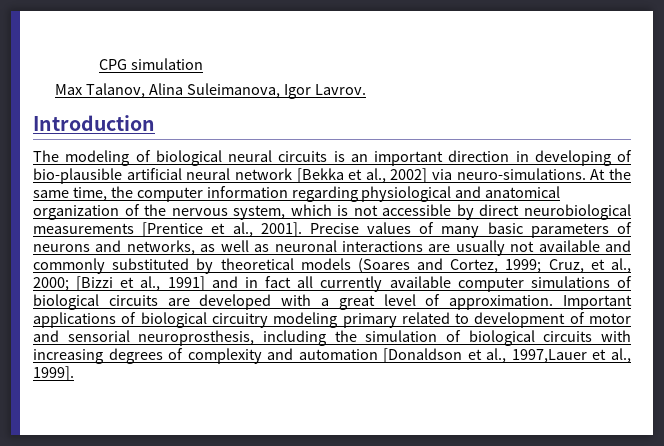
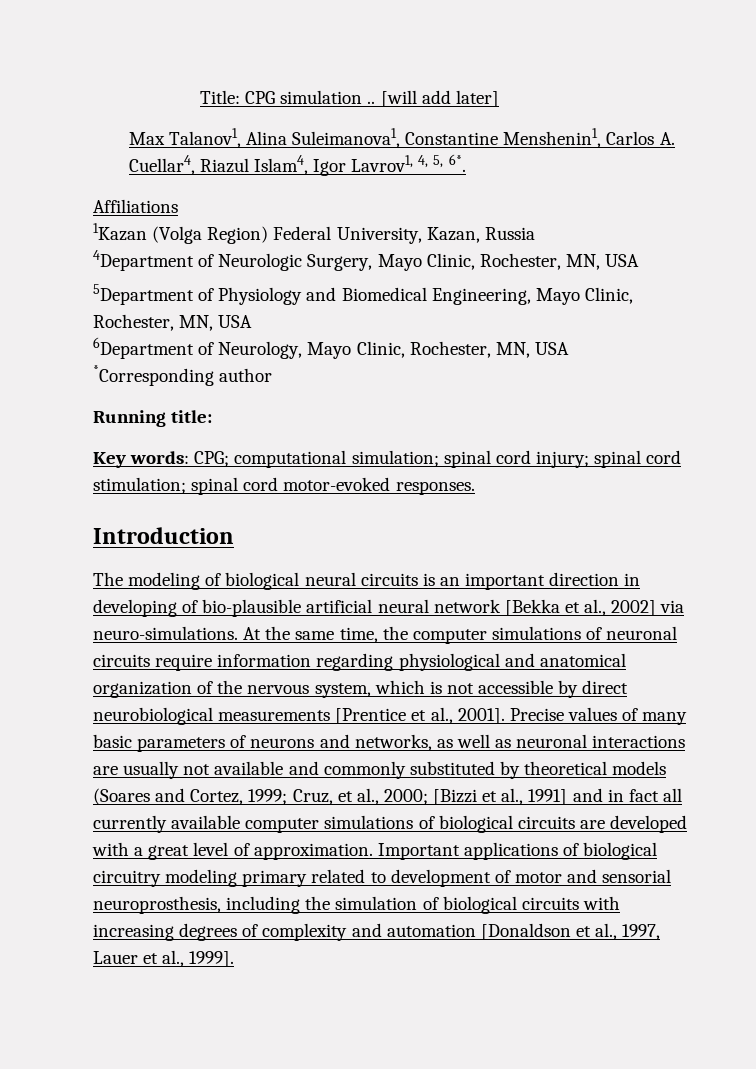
- CPG simulation
- Max Talanov, Alina Suleimanova, Igor Lavrov.
+ Title: CPG simulation .. [will add later]
+ Max Talanov1, Alina Suleimanova1, Constantine Menshenin1, Carlos A. Cuellar4, Riazul Islam4, Igor Lavrov1, 4, 5, 6*.
+ Affiliations
+ 1Kazan (Volga Region) Federal University, Kazan, Russia
+ 4Department of Neurologic Surgery, Mayo Clinic, Rochester, MN, USA
+ 5Department of Physiology and Biomedical Engineering, Mayo Clinic, Rochester, MN, USA
+ 6Department of Neurology, Mayo Clinic, Rochester, MN, USA
+ *Corresponding author
+ Running title:
+ Key words: CPG; computational simulation; spinal cord injury; spinal cord stimulation; spinal cord motor-evoked responses.
- At the same time, the computer information regarding physiological and anatomical organization of the nervous system, which is not accessible by direct neurobiological measurements [Prentice et al., 2001].
+ At the same time, the computer simulations of neuronal circuits require information regarding physiological and anatomical organization of the nervous system, which is not accessible by direct neurobiological measurements [Prentice et al., 2001].
- Important applications of biological circuitry modeling primary related to development of motor and sensorial neuroprosthesis, including the simulation of biological circuits with increasing degrees of complexity and automation [Donaldson et al., 1997,Lauer et al., 1999].
+ Important applications of biological circuitry modeling primary related to development of motor and sensorial neuroprosthesis, including the simulation of biological circuits with increasing degrees of complexity and automation [Donaldson et al., 1997, Lauer et al., 1999].

